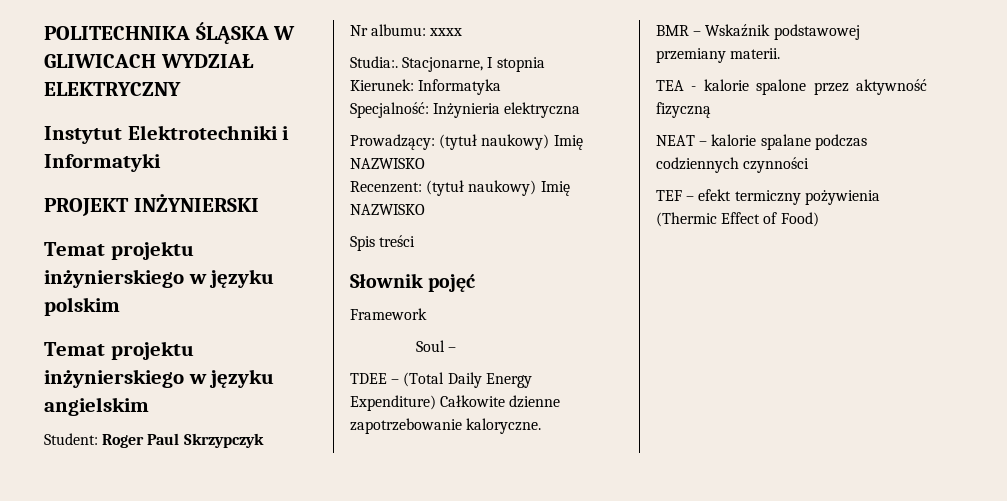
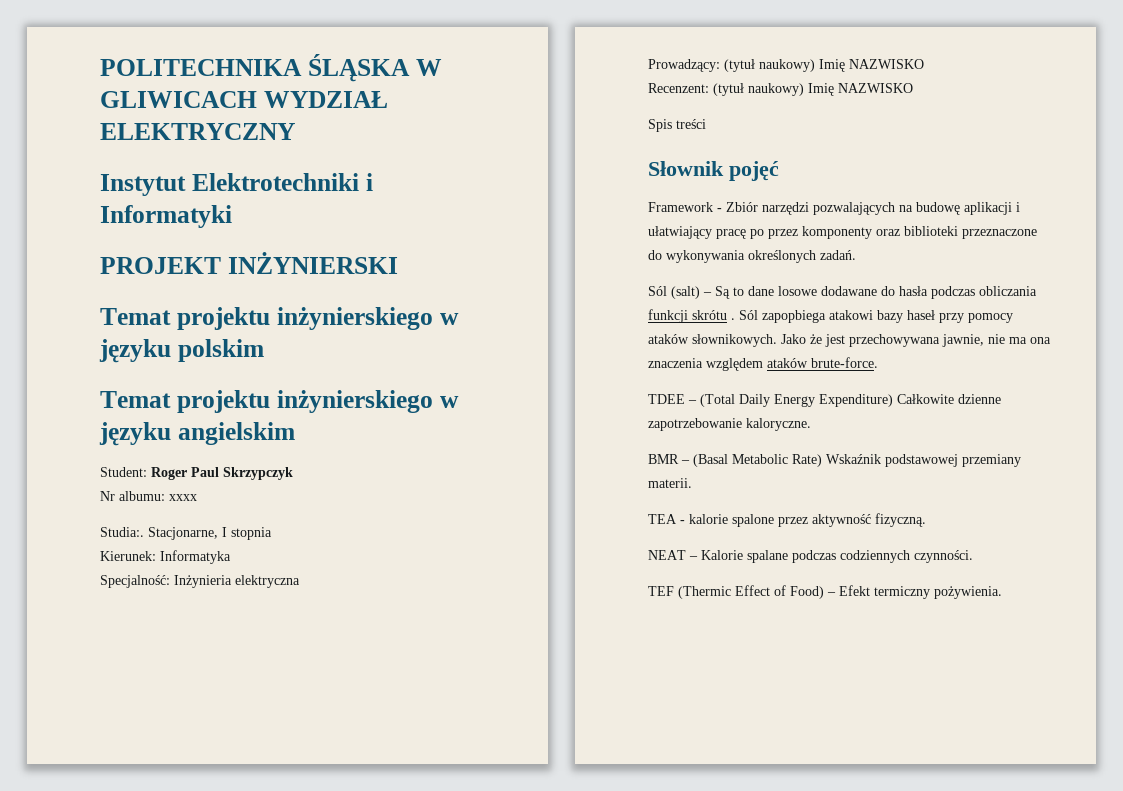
- Framework
- Soul –
+ Framework - Zbiór narzędzi pozwalających na budowę aplikacji i ułatwiający pracę po przez komponenty oraz biblioteki przeznaczone do wykonywania określonych zadań.
+ Sól (salt) – Są to dane losowe dodawane do hasła podczas obliczania funkcji skrótu . Sól zapopbiega atakowi bazy haseł przy pomocy ataków słownikowych. Jako że jest przechowywana jawnie, nie ma ona znaczenia względem ataków brute-force.
- BMR – Wskaźnik podstawowej przemiany materii.
+ BMR – (Basal Metabolic Rate) Wskaźnik podstawowej przemiany materii.
- TEA - kalorie spalone przez aktywność fizyczną
+ TEA - kalorie spalone przez aktywność fizyczną.
- NEAT – kalorie spalane podczas codziennych czynności
+ NEAT – Kalorie spalane podczas codziennych czynności.
- TEF – efekt termiczny pożywienia (Thermic Effect of Food)
+ TEF (Thermic Effect of Food) – Efekt termiczny pożywienia.

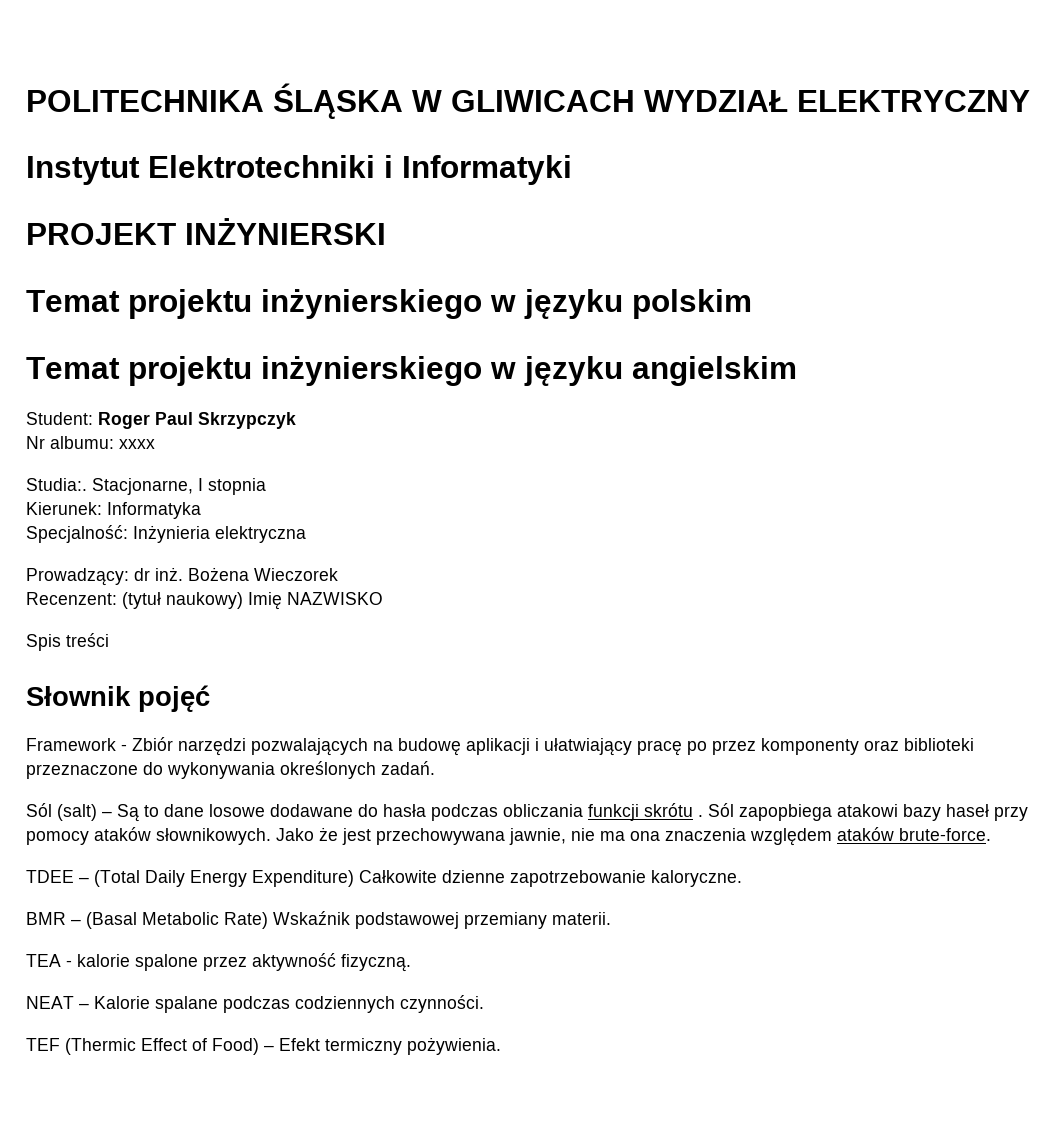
- Prowadzący: (tytuł naukowy) Imię NAZWISKO
+ Prowadzący: dr inż. Bożena Wieczorek

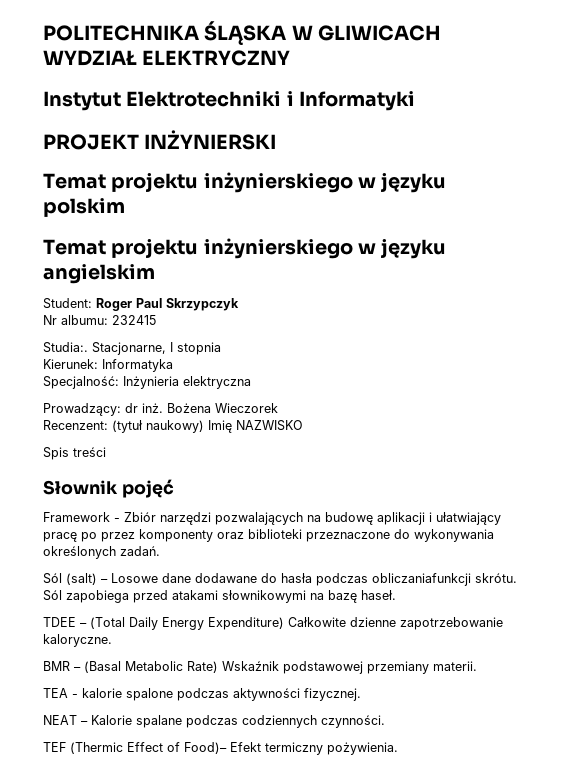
- Nr albumu: xxxx
+ Nr albumu: 232415
- Sól (salt) – Są to dane losowe dodawane do hasła podczas obliczania funkcji skrótu . Sól zapopbiega atakowi bazy haseł przy pomocy ataków słownikowych. Jako że jest przechowywana jawnie, nie ma ona znaczenia względem ataków brute-force.
+ Sól (salt) – Losowe dane dodawane do hasła podczas obliczaniafunkcji skrótu. Sól zapobiega przed atakami słownikowymi na bazę haseł.
- TEA - kalorie spalone przez aktywność fizyczną.
+ TEA - kalorie spalone podczas aktywności fizycznej.
- TEF (Thermic Effect of Food) – Efekt termiczny pożywienia.
+ TEF (Thermic Effect of Food)– Efekt termiczny pożywienia.

